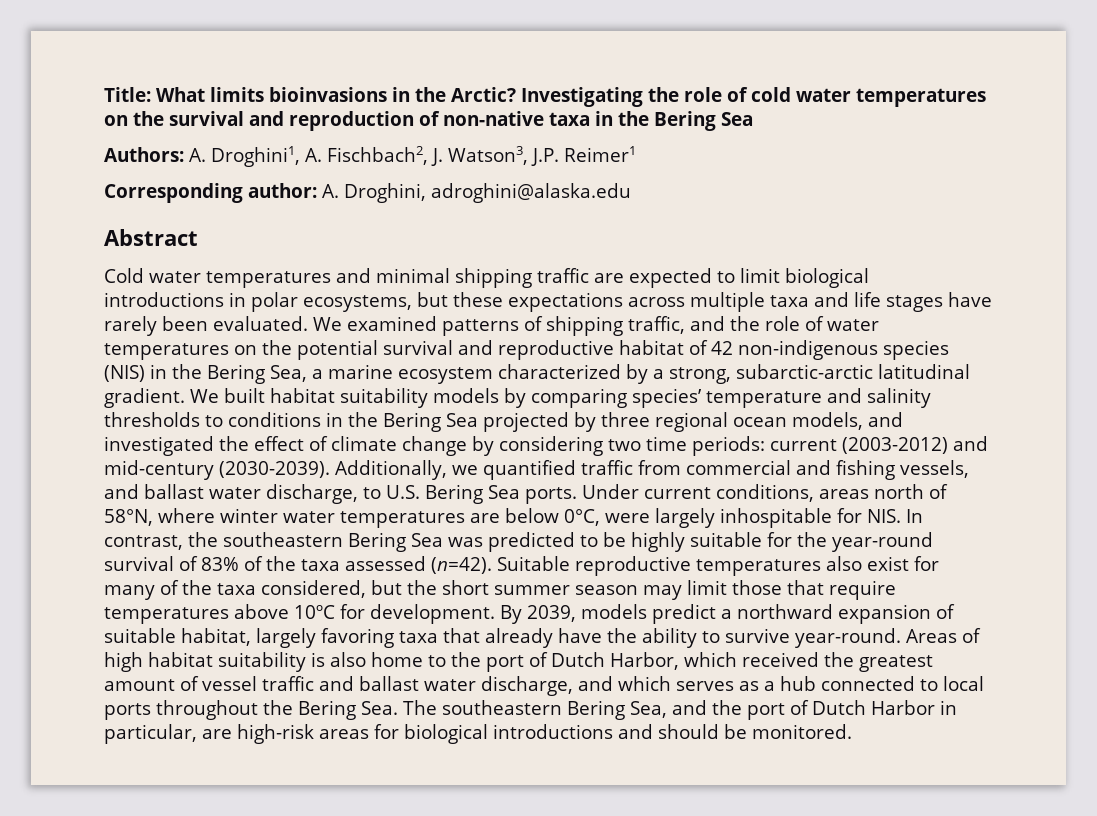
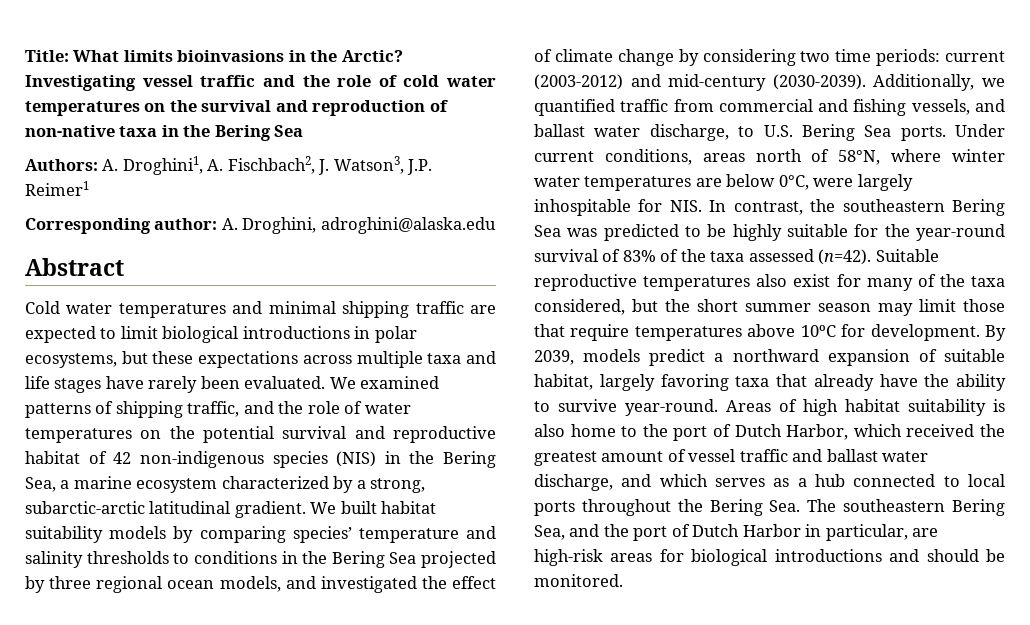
- Investigating the role of cold water temperatures on the survival and reproduction of non-native taxa in the Bering Sea
+ Investigating vessel traffic and the role of cold water temperatures on the survival and reproduction of non-native taxa in the Bering Sea

